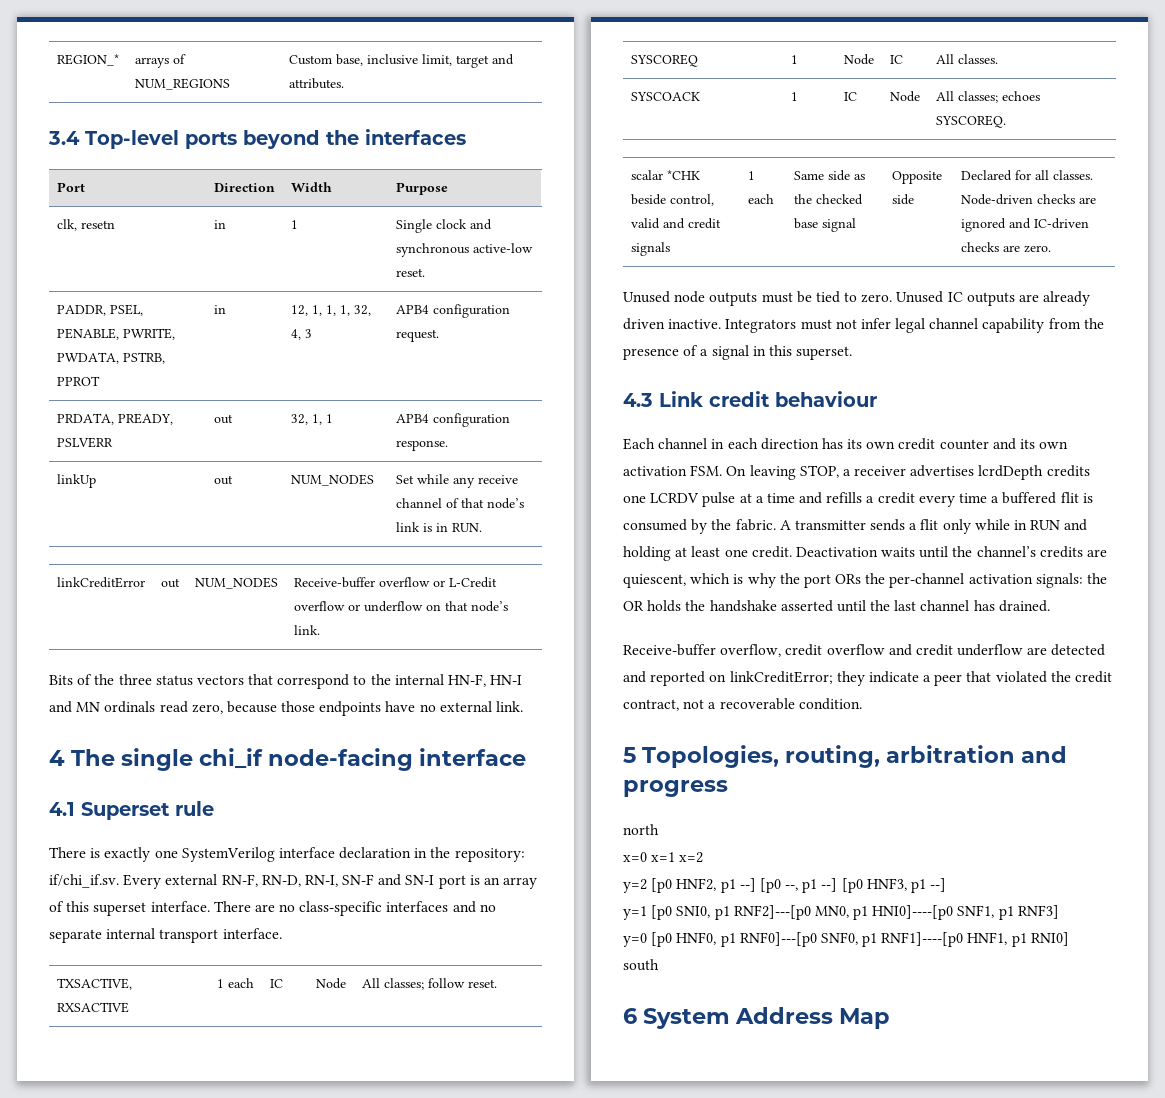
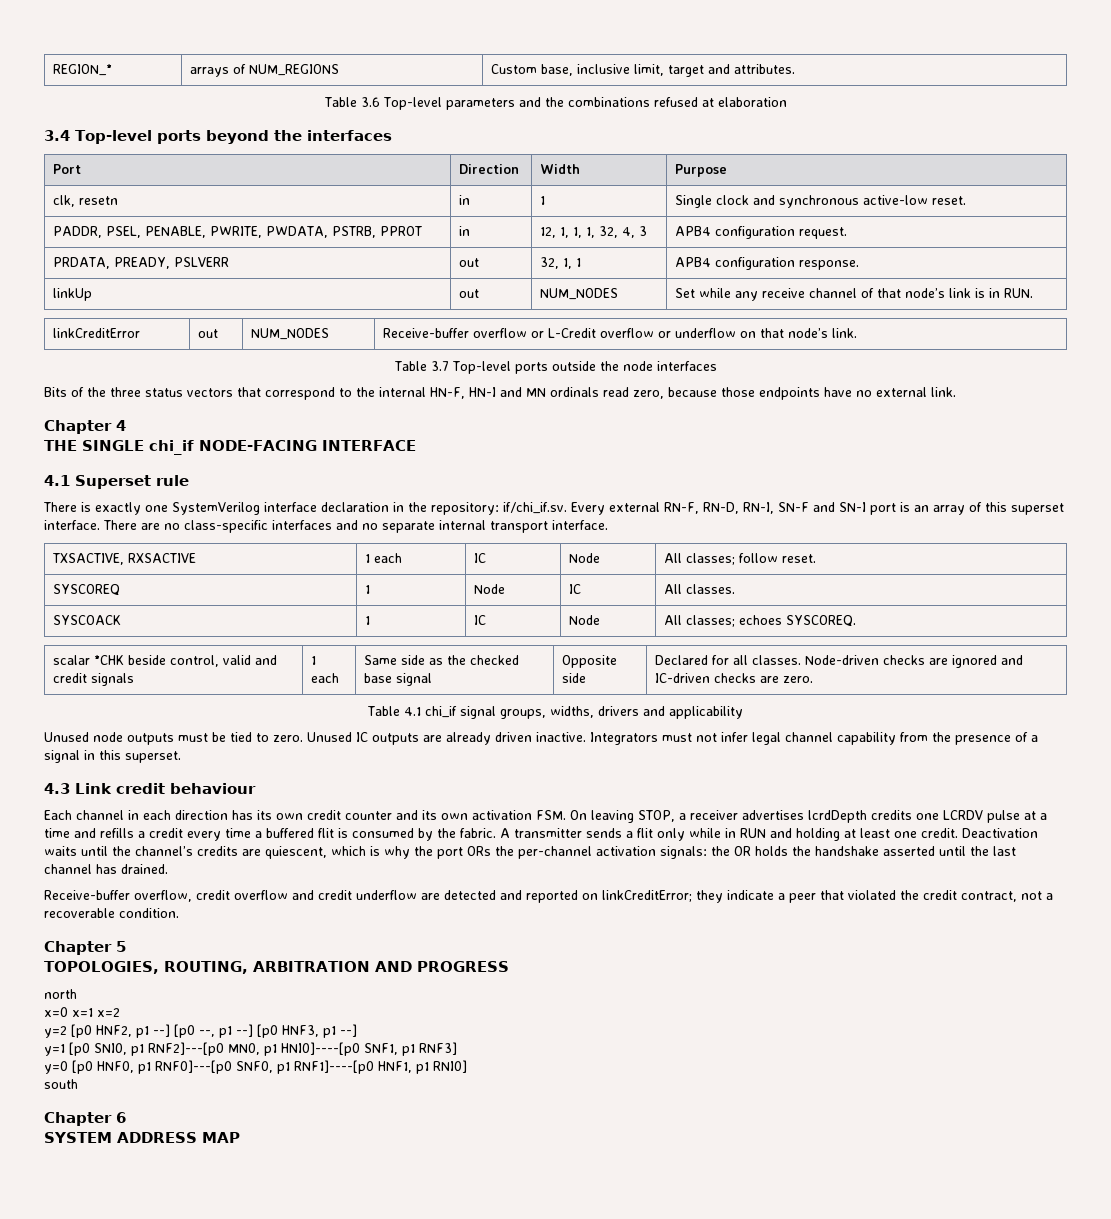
+ Table 3.6 Top-level parameters and the combinations refused at elaboration
+ Table 3.7 Top-level ports outside the node interfaces
- 4 The single chi_if node-facing interface
+ Chapter 4
+ THE SINGLE chi_if NODE-FACING INTERFACE
+ Table 4.1 chi_if signal groups, widths, drivers and applicability
- 5 Topologies, routing, arbitration and progress
+ Chapter 5
+ TOPOLOGIES, ROUTING, ARBITRATION AND PROGRESS
- 6 System Address Map
+ Chapter 6
+ SYSTEM ADDRESS MAP

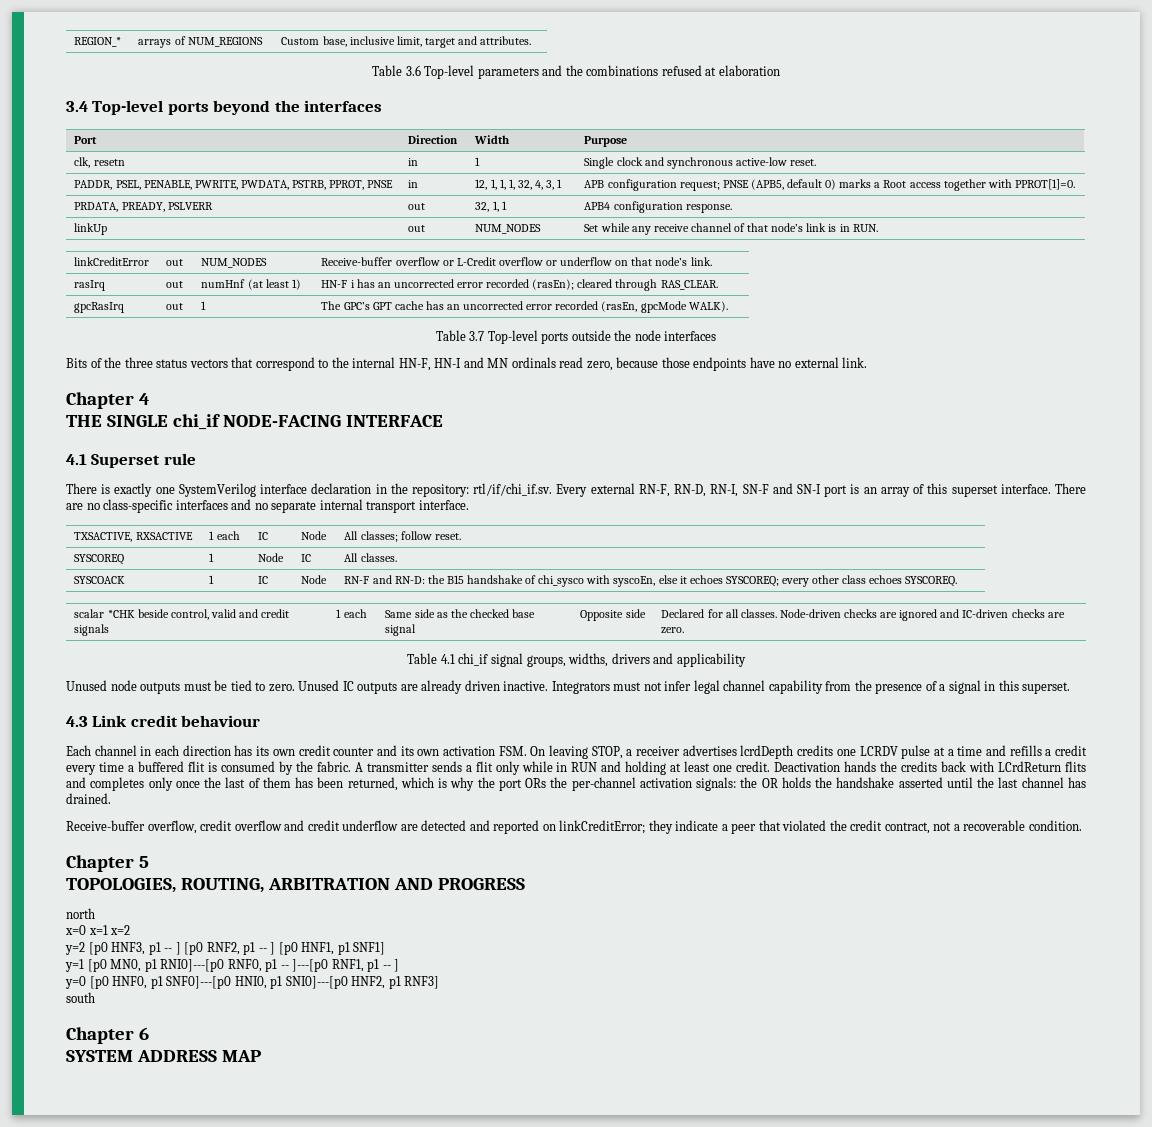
- PADDR, PSEL, PENABLE, PWRITE, PWDATA, PSTRB, PPROT | in | 12, 1, 1, 1, 32, 4, 3 | APB4 configuration request.
+ PADDR, PSEL, PENABLE, PWRITE, PWDATA, PSTRB, PPROT, PNSE | in | 12, 1, 1, 1, 32, 4, 3, 1 | APB configuration request; PNSE (APB5, default 0) marks a Root access together with PPROT[1]=0.
+ rasIrq | out | numHnf (at least 1) | HN-F i has an uncorrected error recorded (rasEn); cleared through RAS_CLEAR.
+ gpcRasIrq | out | 1 | The GPC’s GPT cache has an uncorrected error recorded (rasEn, gpcMode WALK).
- There is exactly one SystemVerilog interface declaration in the repository: if/chi_if.sv. Every external RN-F, RN-D, RN-I, SN-F and SN-I port is an array of this superset interface.
+ There is exactly one SystemVerilog interface declaration in the repository: rtl/if/chi_if.sv. Every external RN-F, RN-D, RN-I, SN-F and SN-I port is an array of this superset interface.
- SYSCOACK | 1 | IC | Node | All classes; echoes SYSCOREQ.
+ SYSCOACK | 1 | IC | Node | RN-F and RN-D: the B15 handshake of chi_sysco with syscoEn, else it echoes SYSCOREQ; every other class echoes SYSCOREQ.
- Deactivation waits until the channel’s credits are quiescent, which is why the port ORs the per-channel activation signals: the OR holds the handshake asserted until the last channel has drained.
+ Deactivation hands the credits back with LCrdReturn flits and completes only once the last of them has been returned, which is why the port ORs the per-channel activation signals: the OR holds the handshake asserted until the last channel has drained.
- y=2 [p0 HNF2, p1 --] [p0 --, p1 --] [p0 HNF3, p1 --]
- y=1 [p0 SNI0, p1 RNF2]---[p0 MN0, p1 HNI0]----[p0 SNF1, p1 RNF3]
- y=0 [p0 HNF0, p1 RNF0]---[p0 SNF0, p1 RNF1]----[p0 HNF1, p1 RNI0]
+ y=2 [p0 HNF3, p1 -- ] [p0 RNF2, p1 -- ] [p0 HNF1, p1 SNF1]
+ y=1 [p0 MN0, p1 RNI0]---[p0 RNF0, p1 -- ]---[p0 RNF1, p1 -- ]
+ y=0 [p0 HNF0, p1 SNF0]---[p0 HNI0, p1 SNI0]---[p0 HNF2, p1 RNF3]

